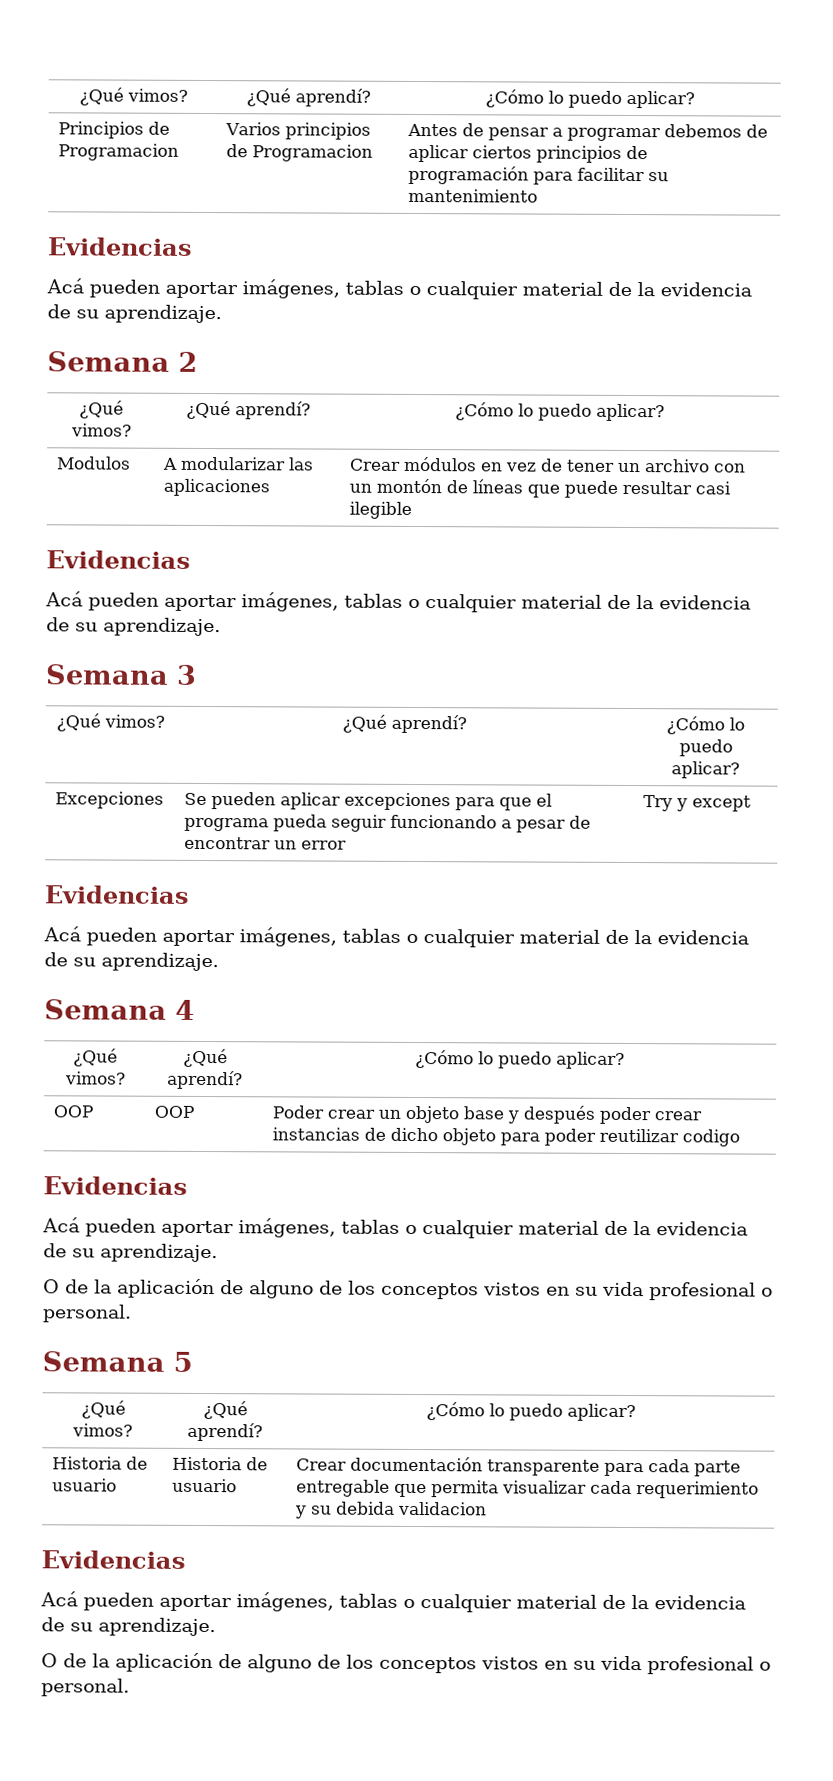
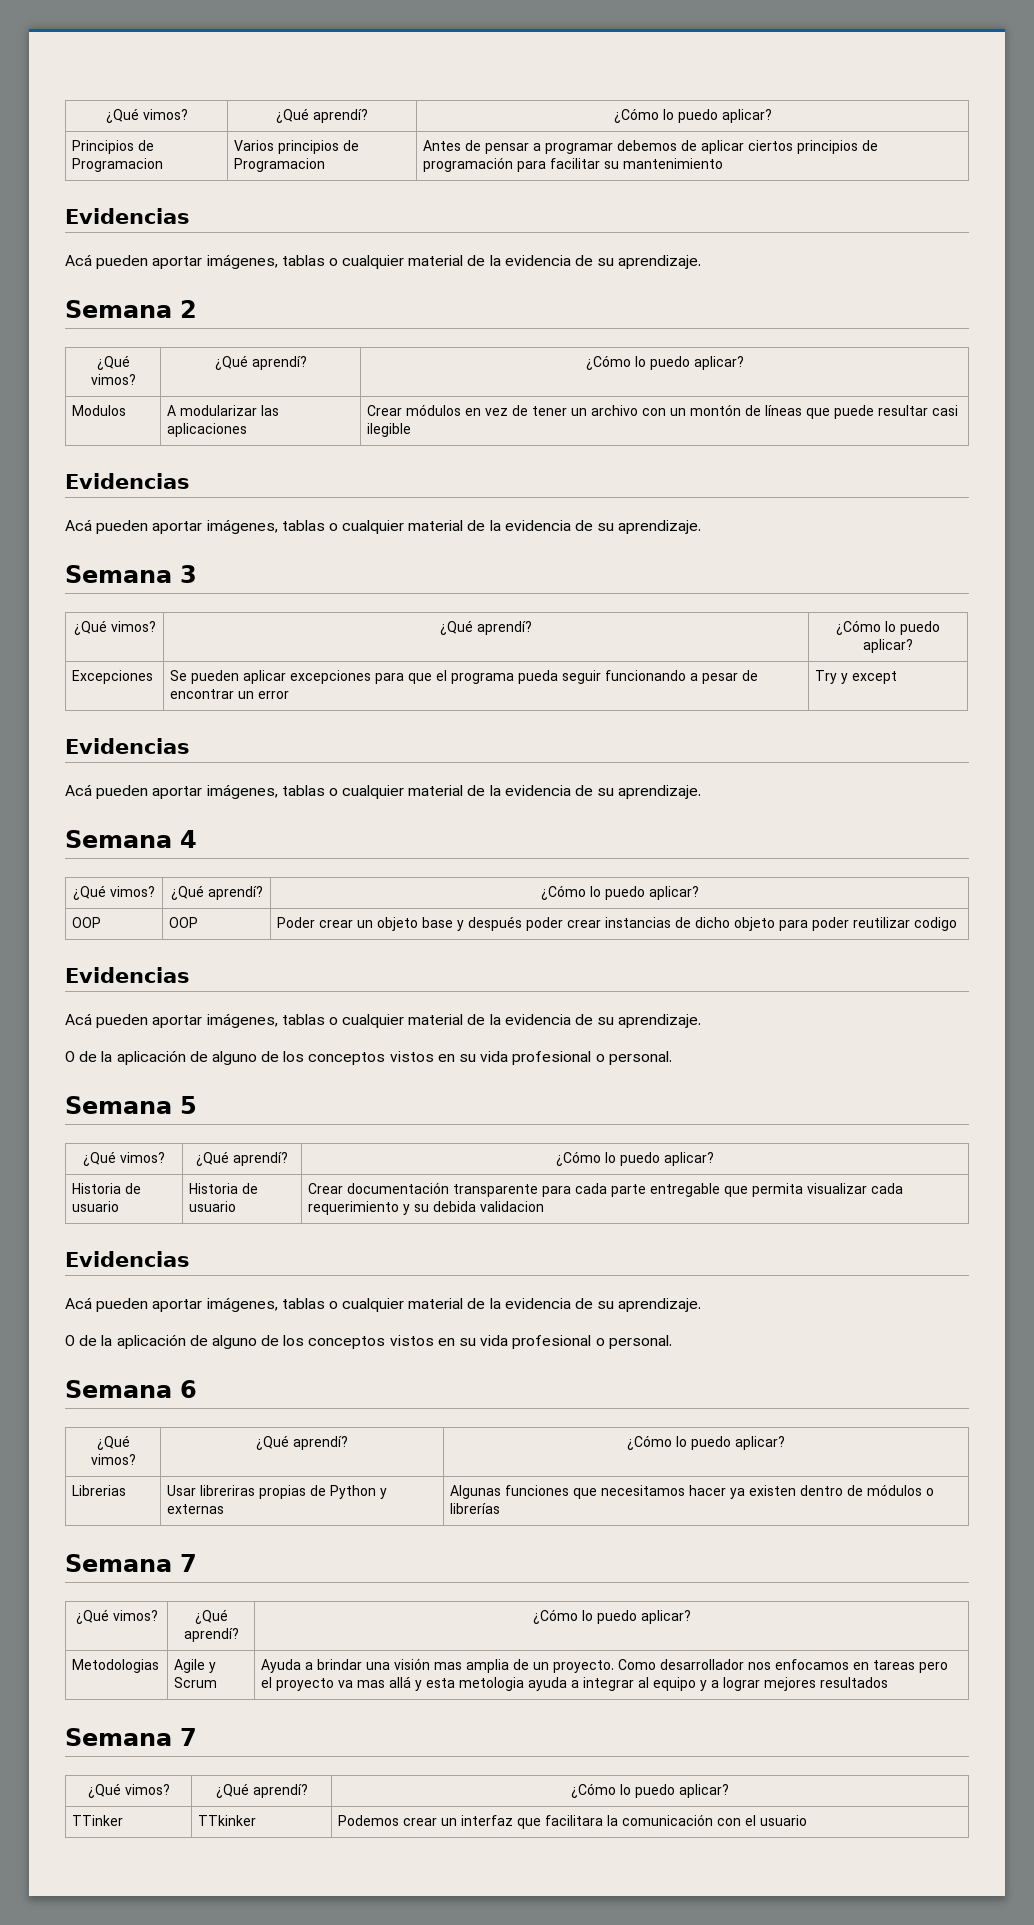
+ Semana 6
+ ¿Qué vimos? | ¿Qué aprendí? | ¿Cómo lo puedo aplicar?
+ Librerias | Usar libreriras propias de Python y externas | Algunas funciones que necesitamos hacer ya existen dentro de módulos o librerías
+ Semana 7
+ ¿Qué vimos? | ¿Qué aprendí? | ¿Cómo lo puedo aplicar?
+ Metodologias | Agile y Scrum | Ayuda a brindar una visión mas amplia de un proyecto. Como desarrollador nos enfocamos en tareas pero el proyecto va mas allá y esta metologia ayuda a integrar al equipo y a lograr mejores resultados
+ Semana 7
+ ¿Qué vimos? | ¿Qué aprendí? | ¿Cómo lo puedo aplicar?
+ TTinker | TTkinker | Podemos crear un interfaz que facilitara la comunicación con el usuario

